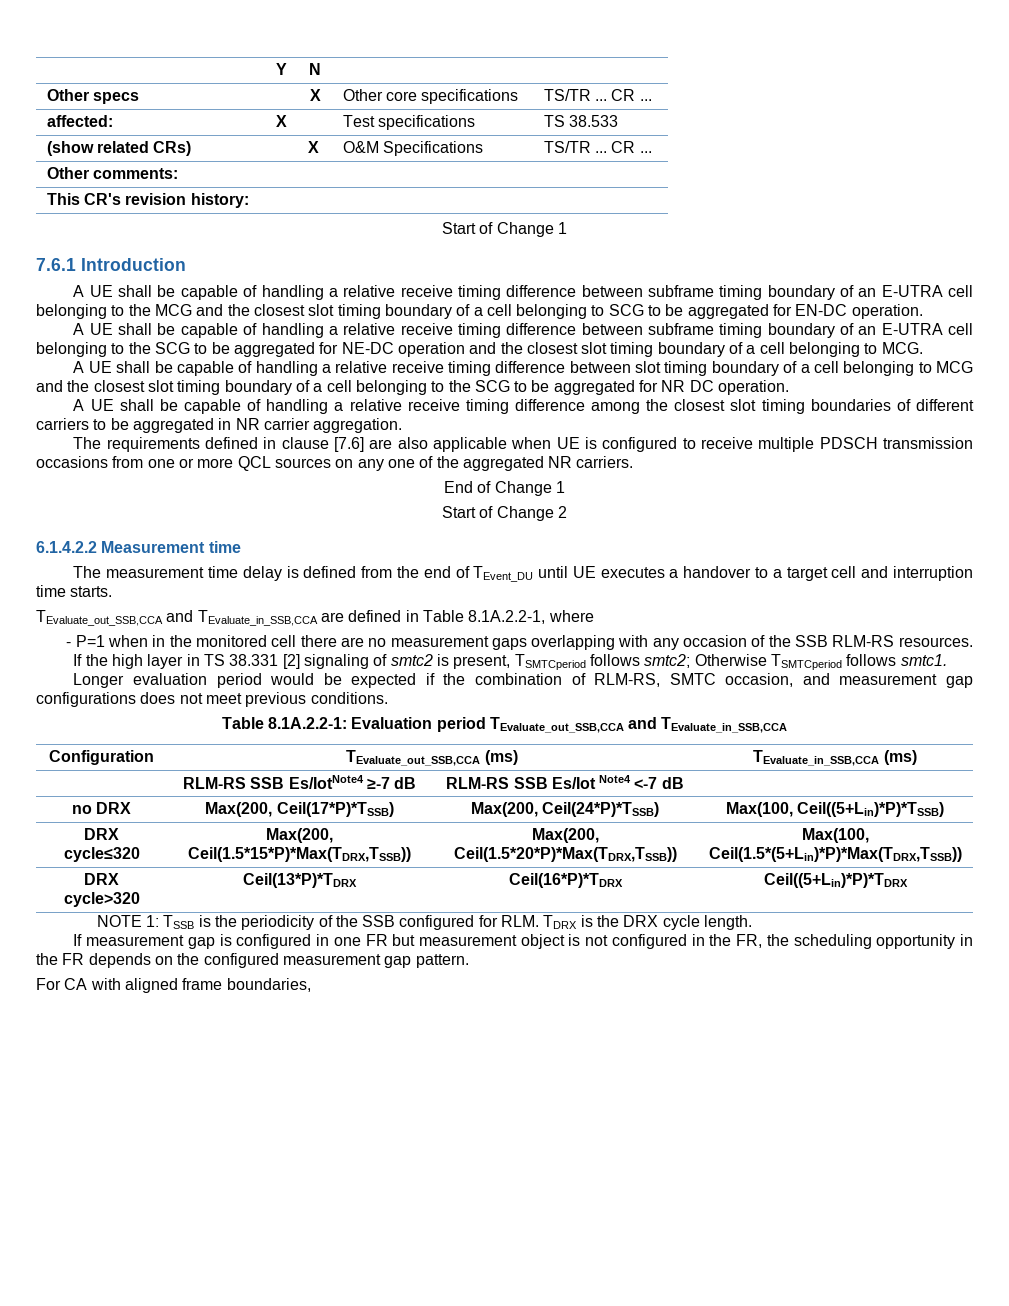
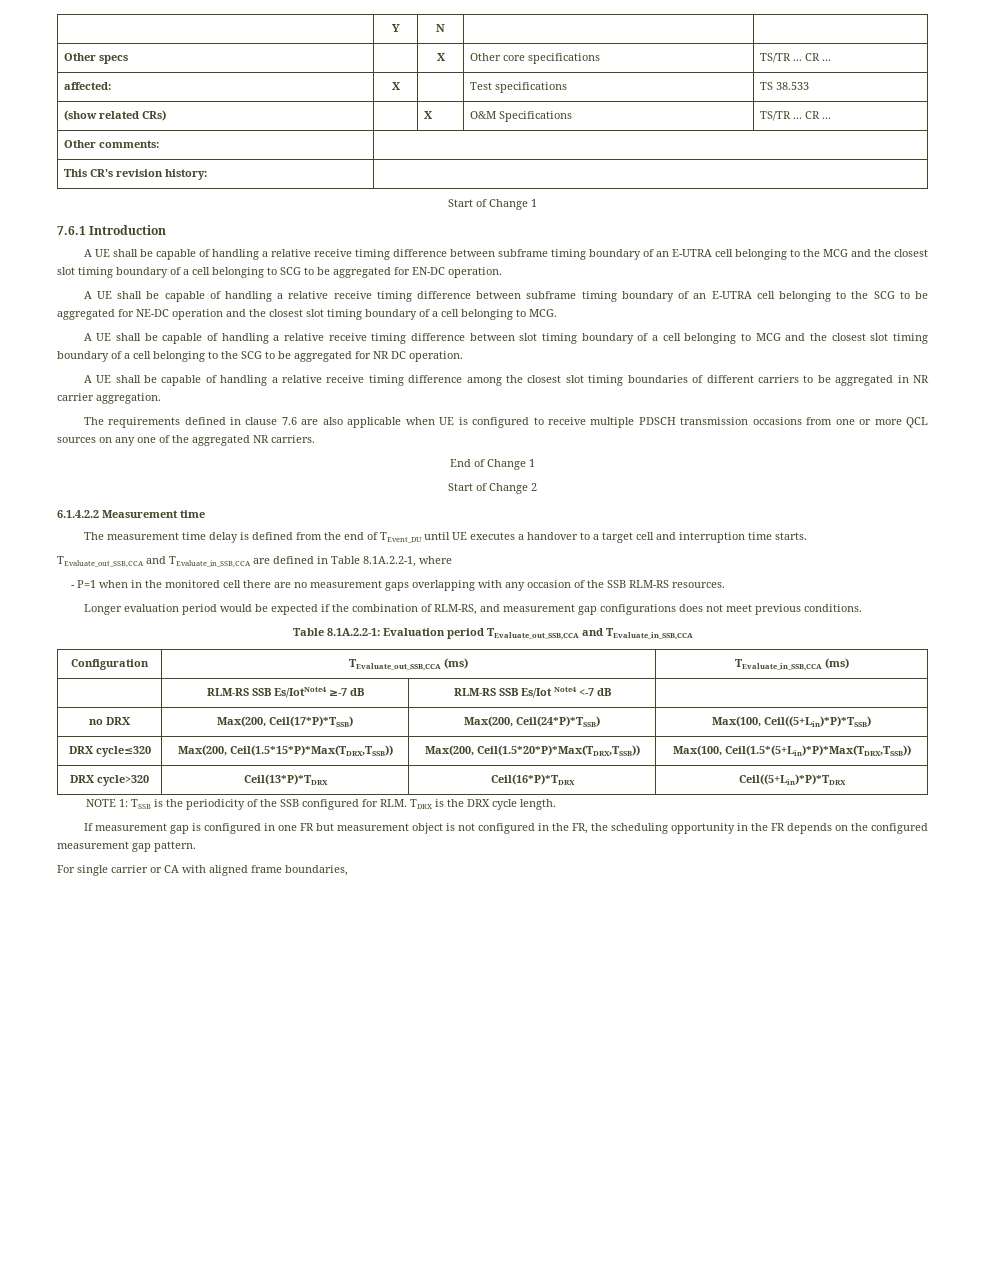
- The requirements defined in clause [7.6] are also applicable when UE is configured to receive multiple PDSCH transmission occasions from one or more QCL sources on any one of the aggregated NR carriers.
+ The requirements defined in clause 7.6 are also applicable when UE is configured to receive multiple PDSCH transmission occasions from one or more QCL sources on any one of the aggregated NR carriers.
- If the high layer in TS 38.331 [2] signaling of smtc2 is present, TSMTCperiod follows smtc2; Otherwise TSMTCperiod follows smtc1.
- Longer evaluation period would be expected if the combination of RLM-RS, SMTC occasion, and measurement gap configurations does not meet previous conditions.
+ Longer evaluation period would be expected if the combination of RLM-RS, and measurement gap configurations does not meet previous conditions.
- For CA with aligned frame boundaries,
+ For single carrier or CA with aligned frame boundaries,

